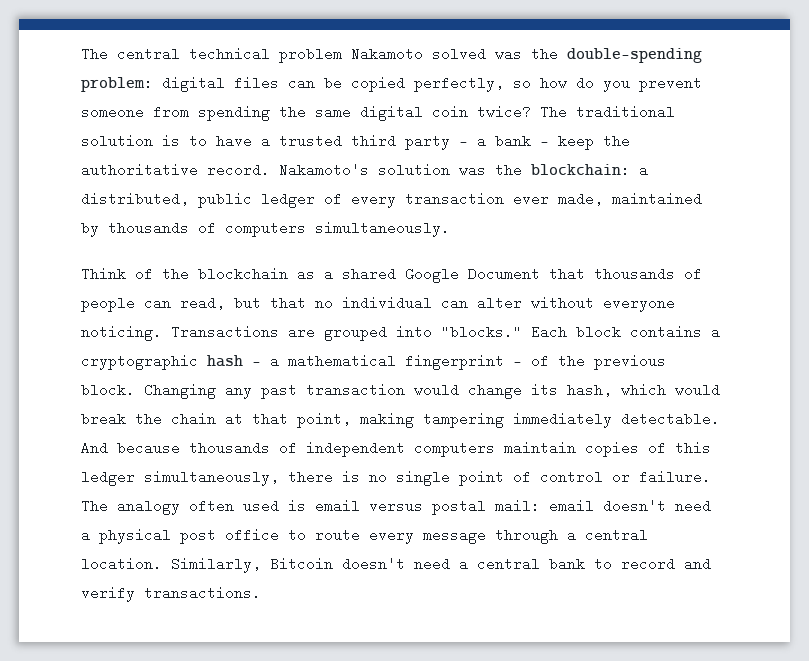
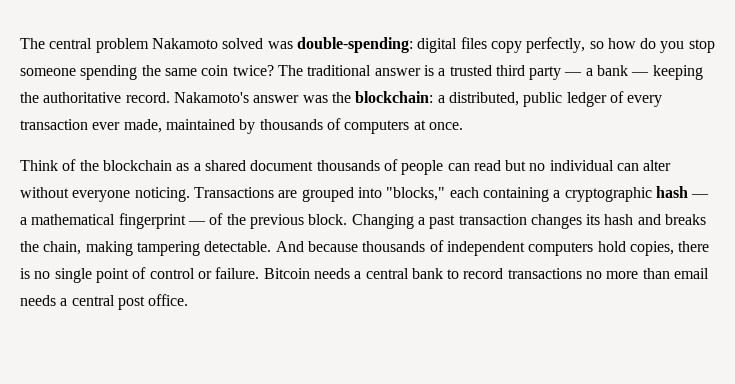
- The central technical problem Nakamoto solved was the double-spending problem: digital files can be copied perfectly, so how do you prevent someone from spending the same digital coin twice?
+ The central problem Nakamoto solved was double-spending: digital files copy perfectly, so how do you stop someone spending the same coin twice?
- The traditional solution is to have a trusted third party — a bank — keep the authoritative record.
+ The traditional answer is a trusted third party — a bank — keeping the authoritative record.
- Nakamoto's solution was the blockchain: a distributed, public ledger of every transaction ever made, maintained by thousands of computers simultaneously.
+ Nakamoto's answer was the blockchain: a distributed, public ledger of every transaction ever made, maintained by thousands of computers at once.
- Think of the blockchain as a shared Google Document that thousands of people can read, but that no individual can alter without everyone noticing.
+ Think of the blockchain as a shared document thousands of people can read but no individual can alter without everyone noticing.
- Transactions are grouped into "blocks." Each block contains a cryptographic hash — a mathematical fingerprint — of the previous block.
+ Transactions are grouped into "blocks," each containing a cryptographic hash — a mathematical fingerprint — of the previous block.
- Changing any past transaction would change its hash, which would break the chain at that point, making tampering immediately detectable.
+ Changing a past transaction changes its hash and breaks the chain, making tampering detectable.
- And because thousands of independent computers maintain copies of this ledger simultaneously, there is no single point of control or failure.
+ And because thousands of independent computers hold copies, there is no single point of control or failure.
- The analogy often used is email versus postal mail: email doesn't need a physical post office to route every message through a central location. Similarly, Bitcoin doesn't need a central bank to record and verify transactions.
+ Bitcoin needs a central bank to record transactions no more than email needs a central post office.

